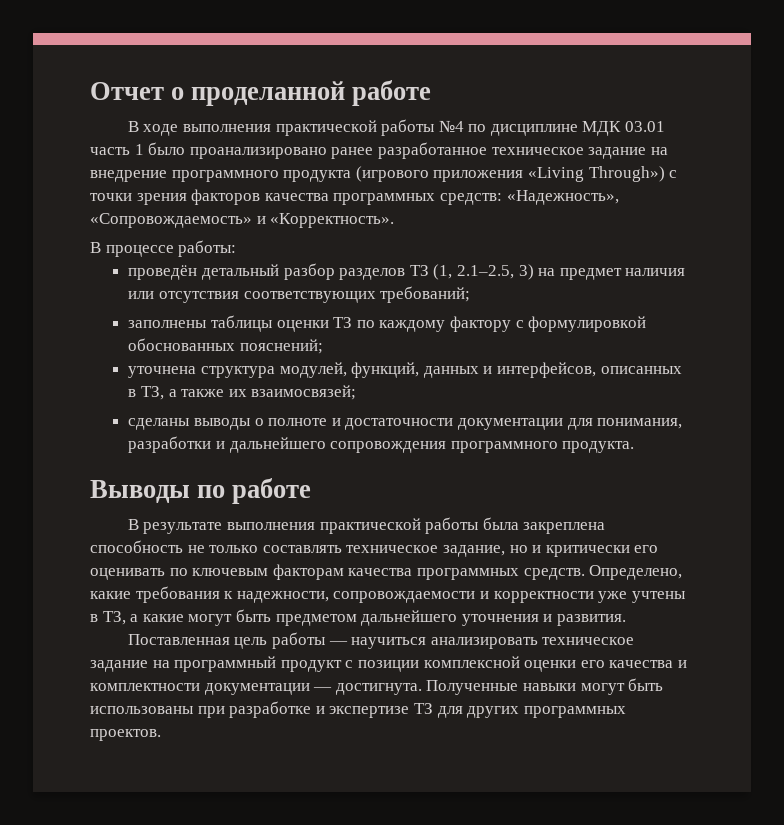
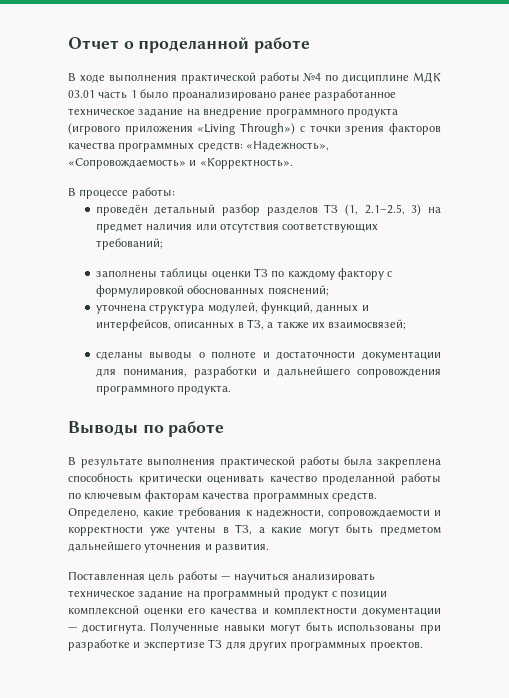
- В результате выполнения практической работы была закреплена способность не только составлять техническое задание, но и критически его оценивать по ключевым факторам качества программных средств.
+ В результате выполнения практической работы была закреплена способность критически оценивать качество проделанной работы по ключевым факторам качества программных средств.

